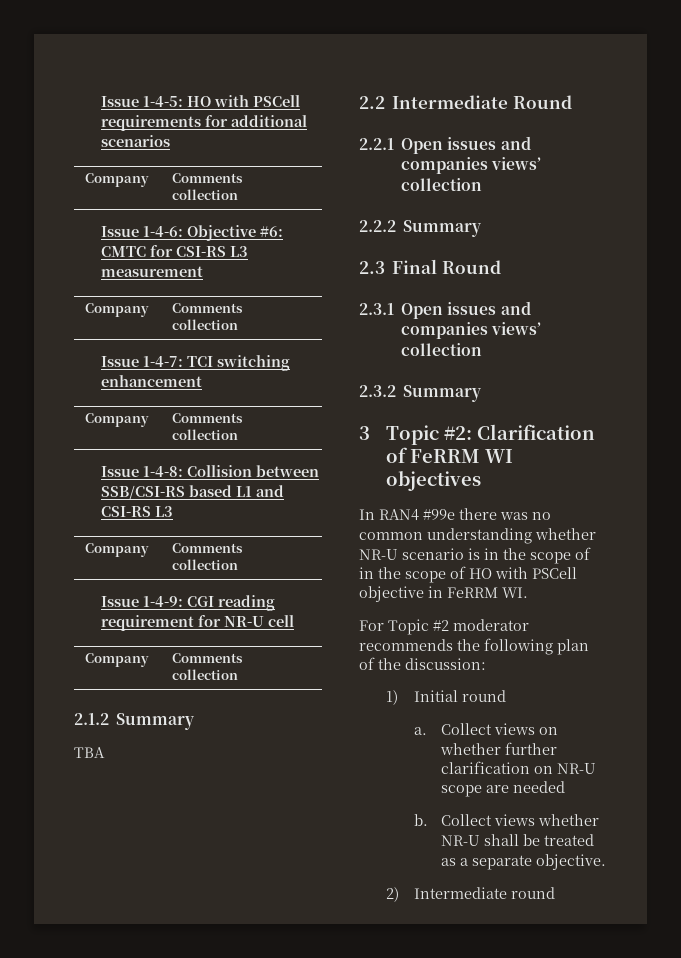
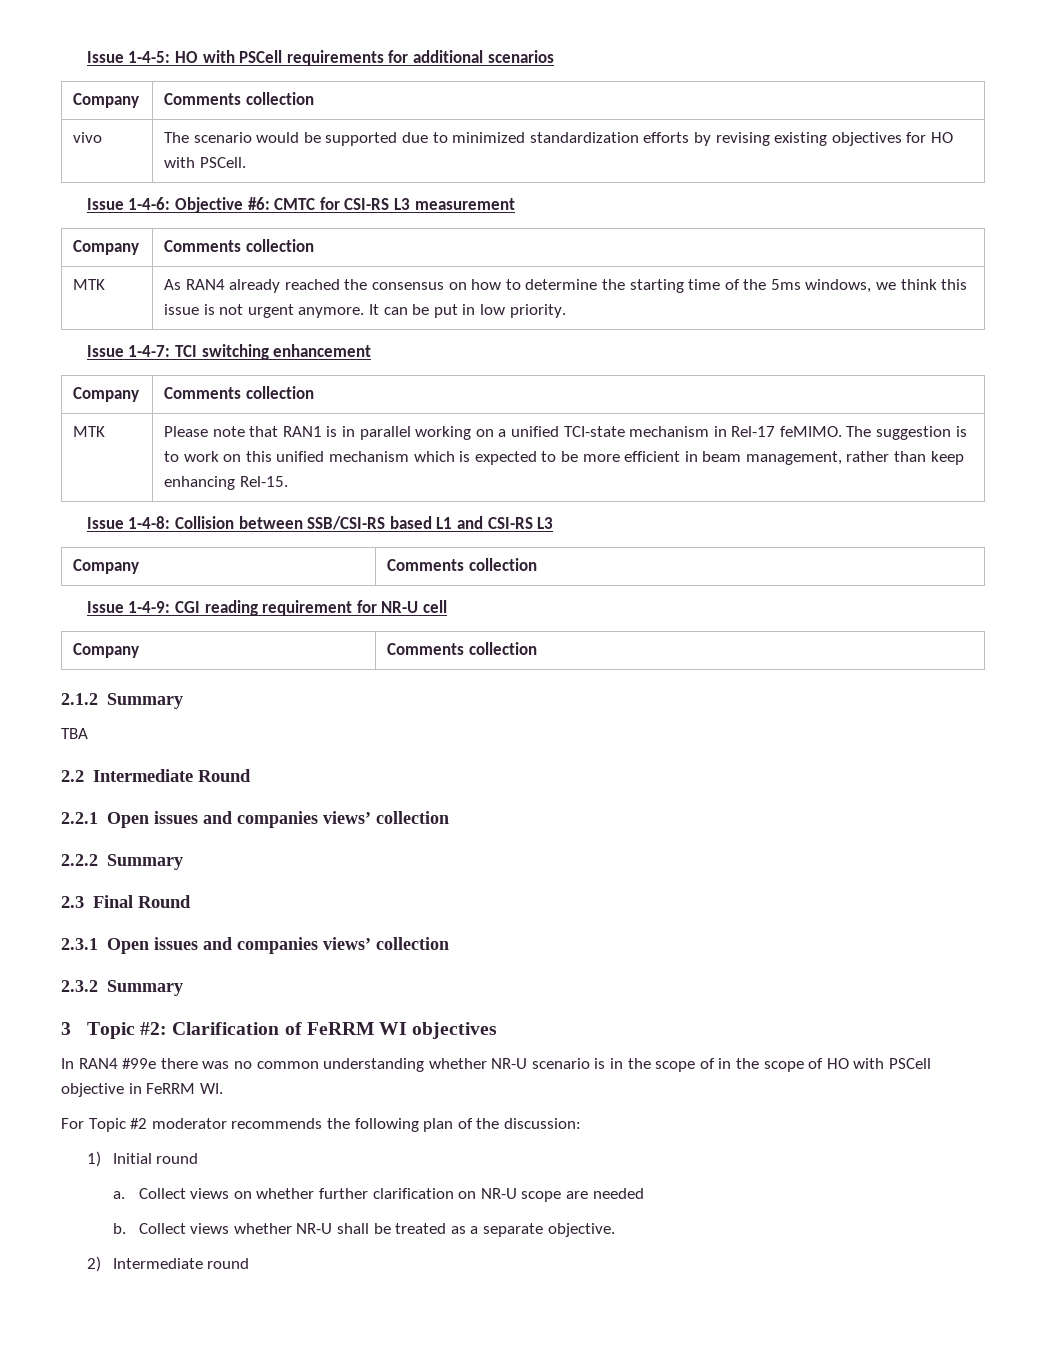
+ vivo | The scenario would be supported due to minimized standardization efforts by revising existing objectives for HO with PSCell.
+ MTK | As RAN4 already reached the consensus on how to determine the starting time of the 5ms windows, we think this issue is not urgent anymore. It can be put in low priority.
+ MTK | Please note that RAN1 is in parallel working on a unified TCI-state mechanism in Rel-17 feMIMO. The suggestion is to work on this unified mechanism which is expected to be more efficient in beam management, rather than keep enhancing Rel-15.

